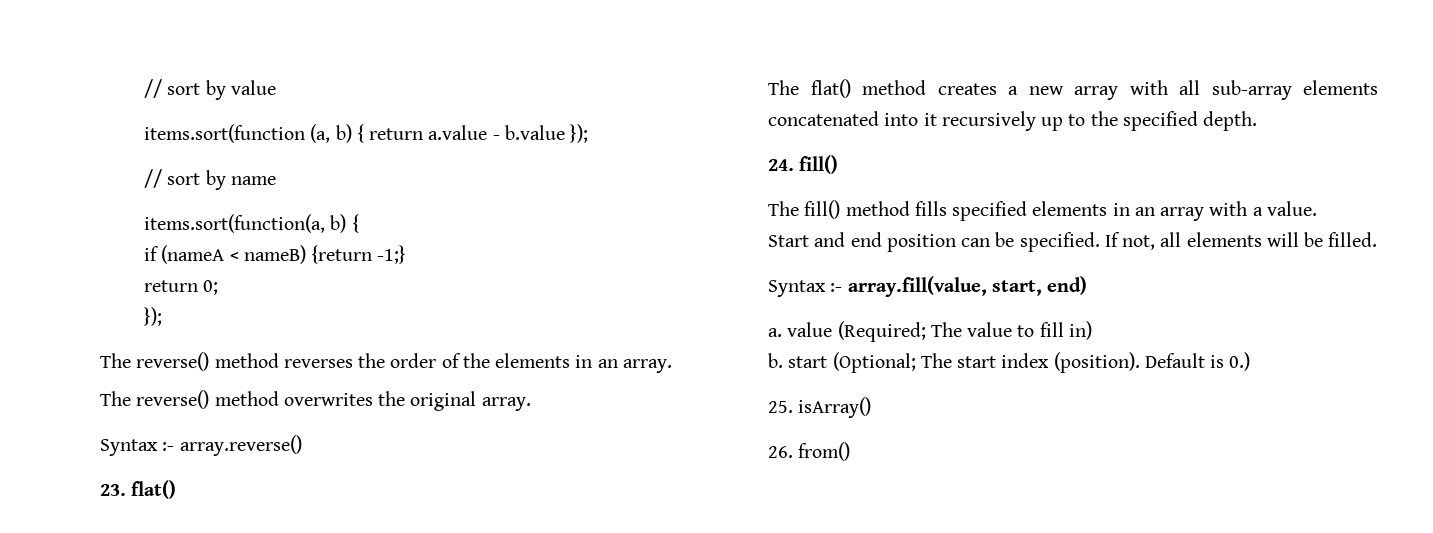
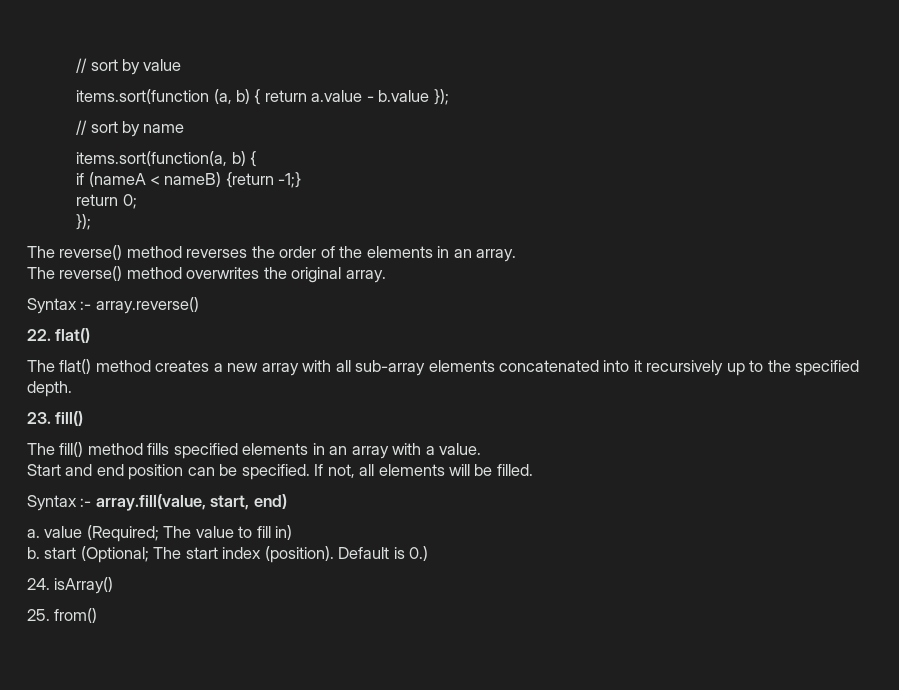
- 23. flat()
+ 22. flat()
- 24. fill()
+ 23. fill()
- 25. isArray()
+ 24. isArray()
- 26. from()
+ 25. from()

